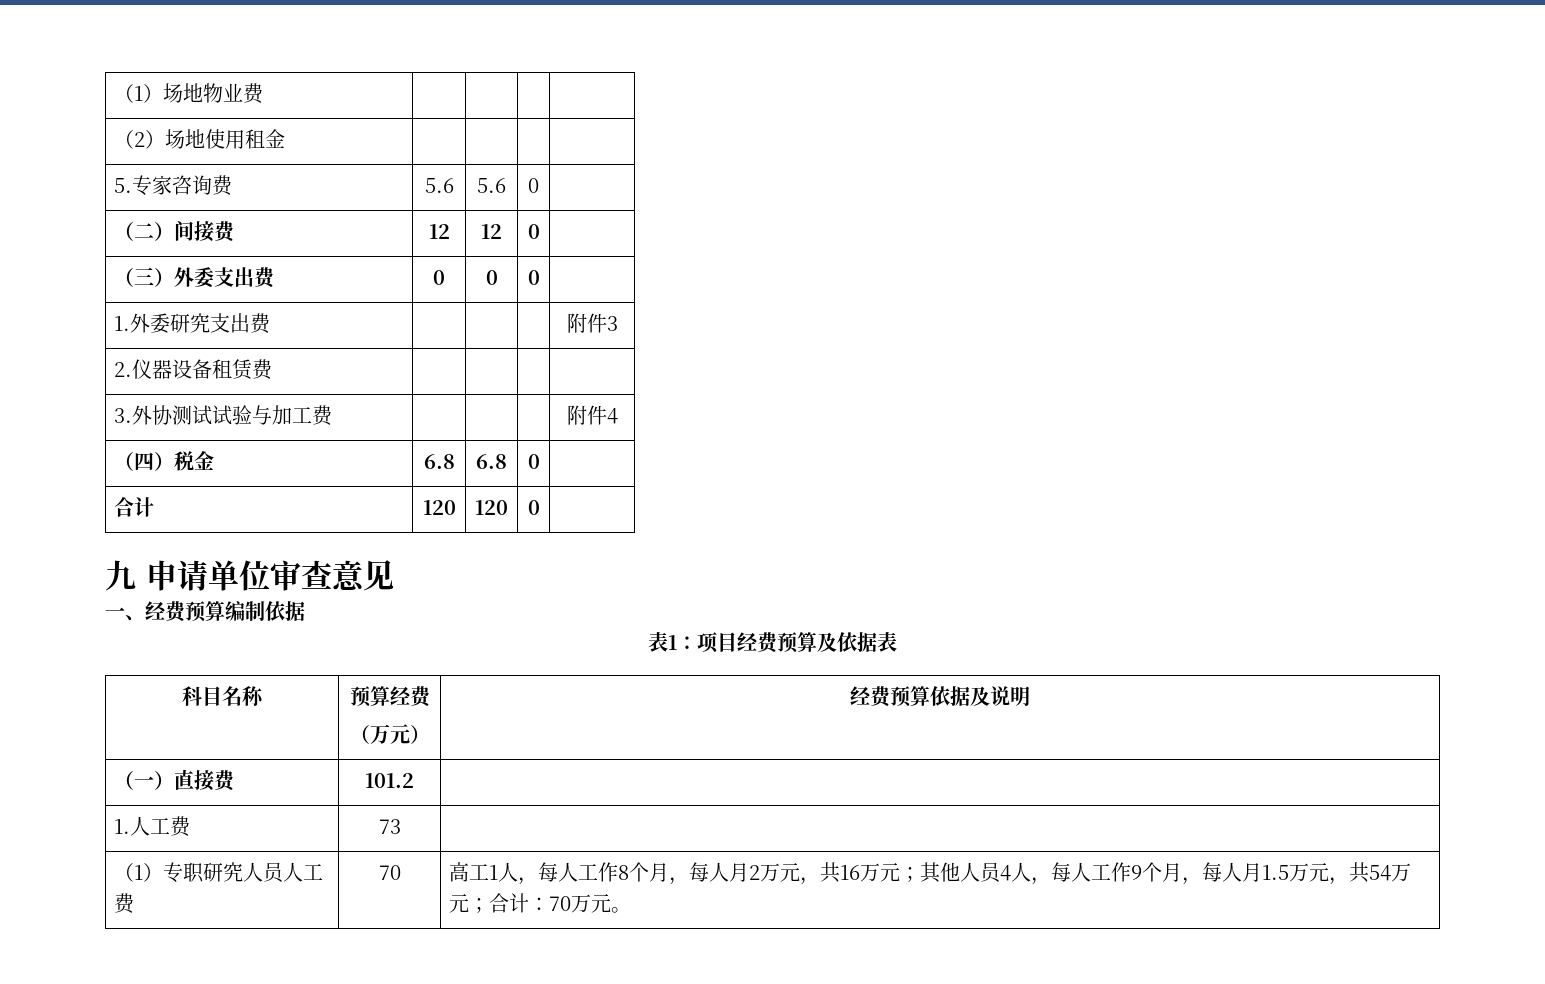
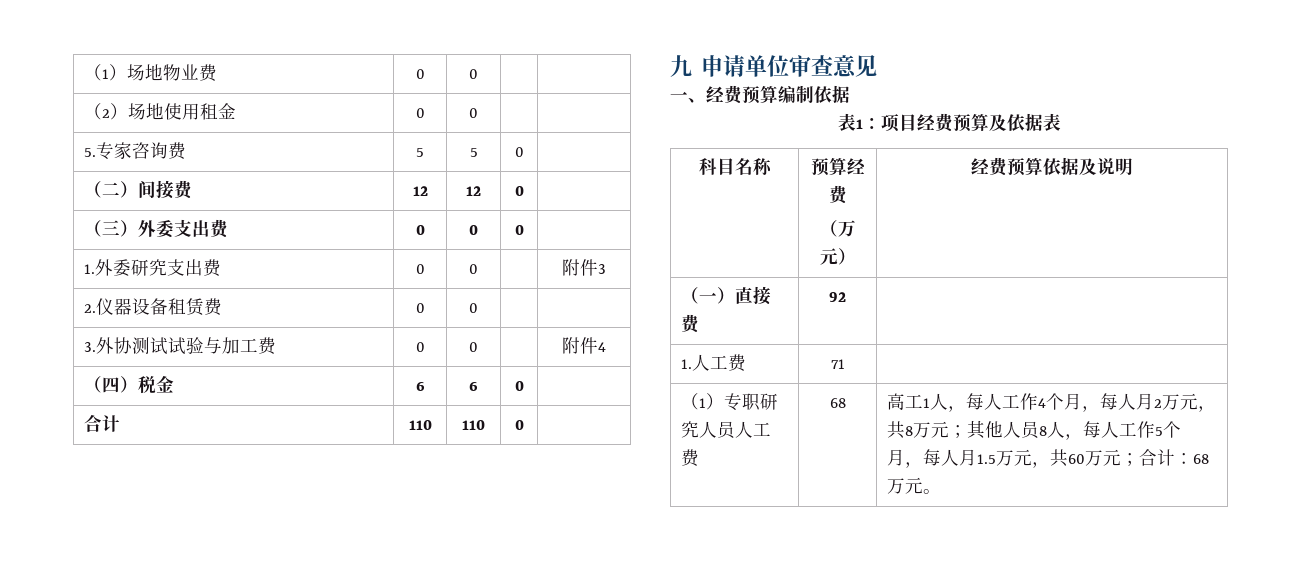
- （1）场地物业费 | | | |
+ （1）场地物业费 | 0 | 0 | |
- （2）场地使用租金 | | | |
+ （2）场地使用租金 | 0 | 0 | |
- 5.专家咨询费 | 5.6 | 5.6 | 0 |
+ 5.专家咨询费 | 5 | 5 | 0 |
- 1.外委研究支出费 | | | | 附件3
+ 1.外委研究支出费 | 0 | 0 | | 附件3
- 2.仪器设备租赁费 | | | |
+ 2.仪器设备租赁费 | 0 | 0 | |
- 3.外协测试试验与加工费 | | | | 附件4
+ 3.外协测试试验与加工费 | 0 | 0 | | 附件4
- （四）税金 | 6.8 | 6.8 | 0 |
+ （四）税金 | 6 | 6 | 0 |
- 合计 | 120 | 120 | 0 |
+ 合计 | 110 | 110 | 0 |
- （一）直接费 | 101.2 |
+ （一）直接费 | 92 |
- 1.人工费 | 73 |
+ 1.人工费 | 71 |
- （1）专职研究人员人工费 | 70
+ （1）专职研究人员人工费 | 68
- 高工1人，每人工作8个月，每人月2万元，共16万元；其他人员4人，每人工作9个月，每人月1.5万元，共54万元；合计：70万元。
+ 高工1人，每人工作4个月，每人月2万元，共8万元；其他人员8人，每人工作5个月，每人月1.5万元，共60万元；合计：68万元。

